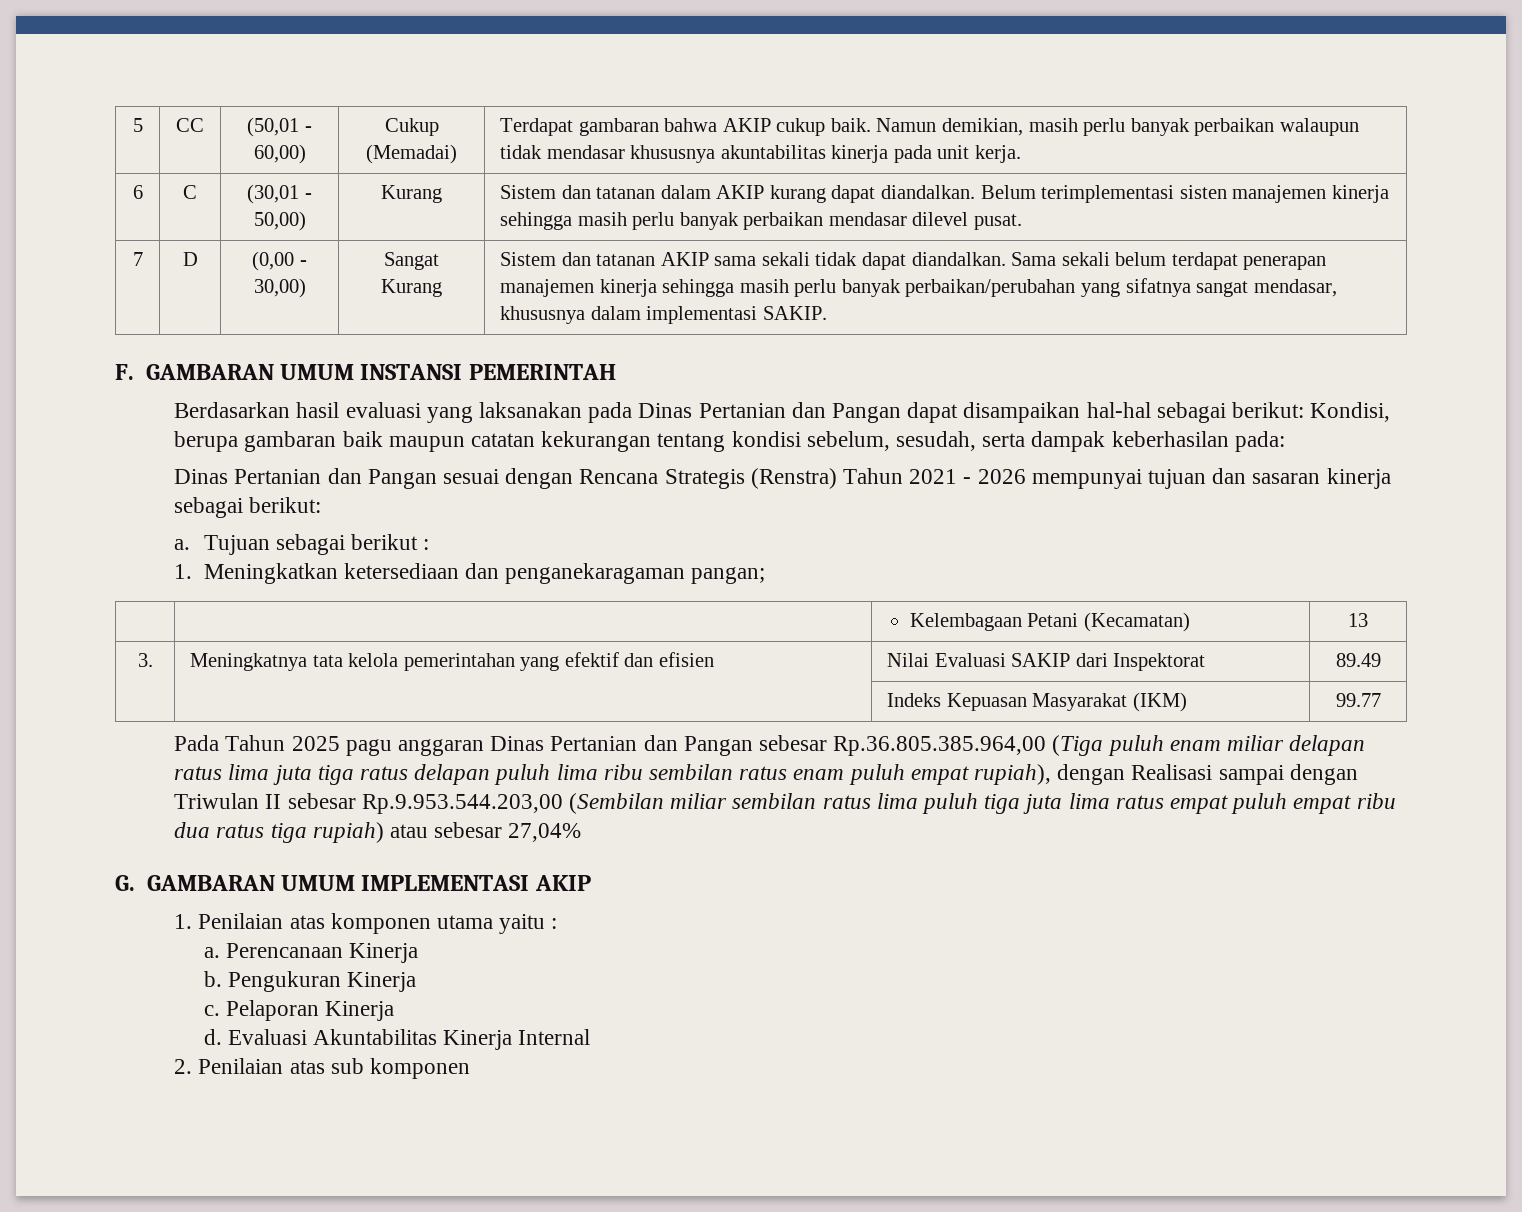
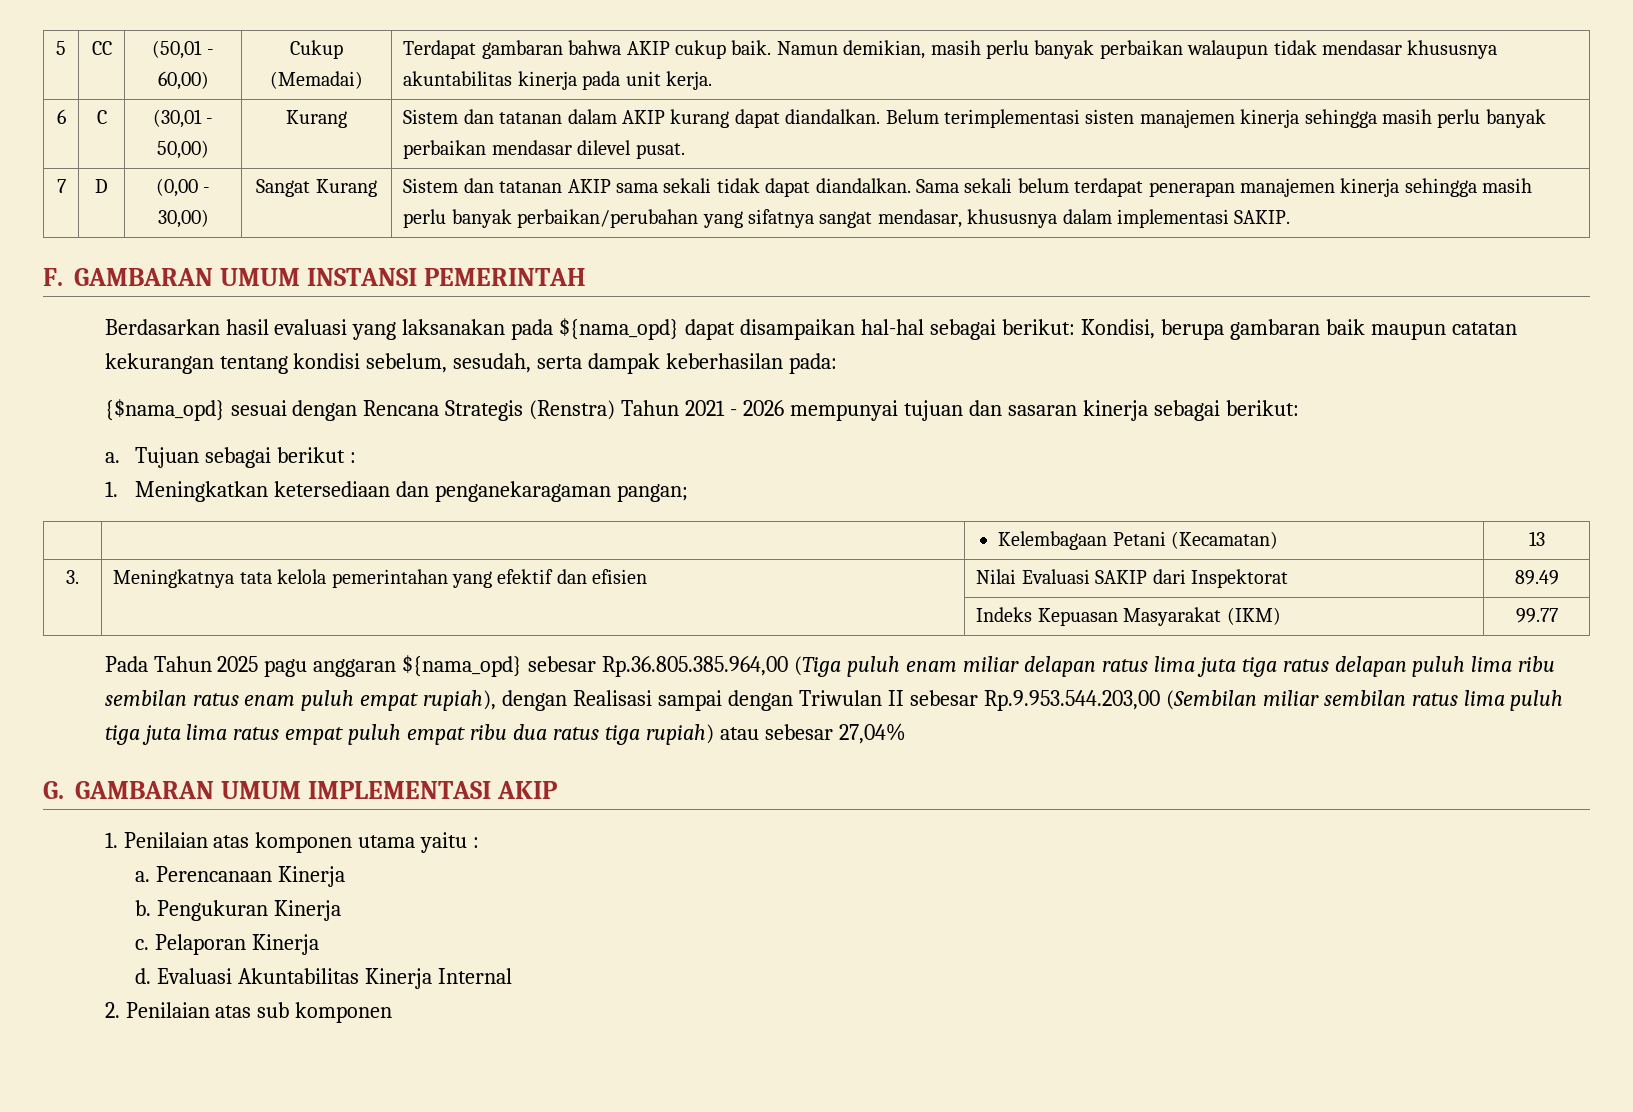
- Berdasarkan hasil evaluasi yang laksanakan pada Dinas Pertanian dan Pangan dapat disampaikan hal-hal sebagai berikut: Kondisi, berupa gambaran baik maupun catatan kekurangan tentang kondisi sebelum, sesudah, serta dampak keberhasilan pada:
+ Berdasarkan hasil evaluasi yang laksanakan pada ${nama_opd} dapat disampaikan hal-hal sebagai berikut: Kondisi, berupa gambaran baik maupun catatan kekurangan tentang kondisi sebelum, sesudah, serta dampak keberhasilan pada:
- Dinas Pertanian dan Pangan sesuai dengan Rencana Strategis (Renstra) Tahun 2021 - 2026 mempunyai tujuan dan sasaran kinerja sebagai berikut:
+ {$nama_opd} sesuai dengan Rencana Strategis (Renstra) Tahun 2021 - 2026 mempunyai tujuan dan sasaran kinerja sebagai berikut:
- Pada Tahun 2025 pagu anggaran Dinas Pertanian dan Pangan sebesar Rp.36.805.385.964,00 (Tiga puluh enam miliar delapan ratus lima juta tiga ratus delapan puluh lima ribu sembilan ratus enam puluh empat rupiah), dengan Realisasi sampai dengan Triwulan II sebesar Rp.9.953.544.203,00 (Sembilan miliar sembilan ratus lima puluh tiga juta lima ratus empat puluh empat ribu dua ratus tiga rupiah) atau sebesar 27,04%
+ Pada Tahun 2025 pagu anggaran ${nama_opd} sebesar Rp.36.805.385.964,00 (Tiga puluh enam miliar delapan ratus lima juta tiga ratus delapan puluh lima ribu sembilan ratus enam puluh empat rupiah), dengan Realisasi sampai dengan Triwulan II sebesar Rp.9.953.544.203,00 (Sembilan miliar sembilan ratus lima puluh tiga juta lima ratus empat puluh empat ribu dua ratus tiga rupiah) atau sebesar 27,04%

